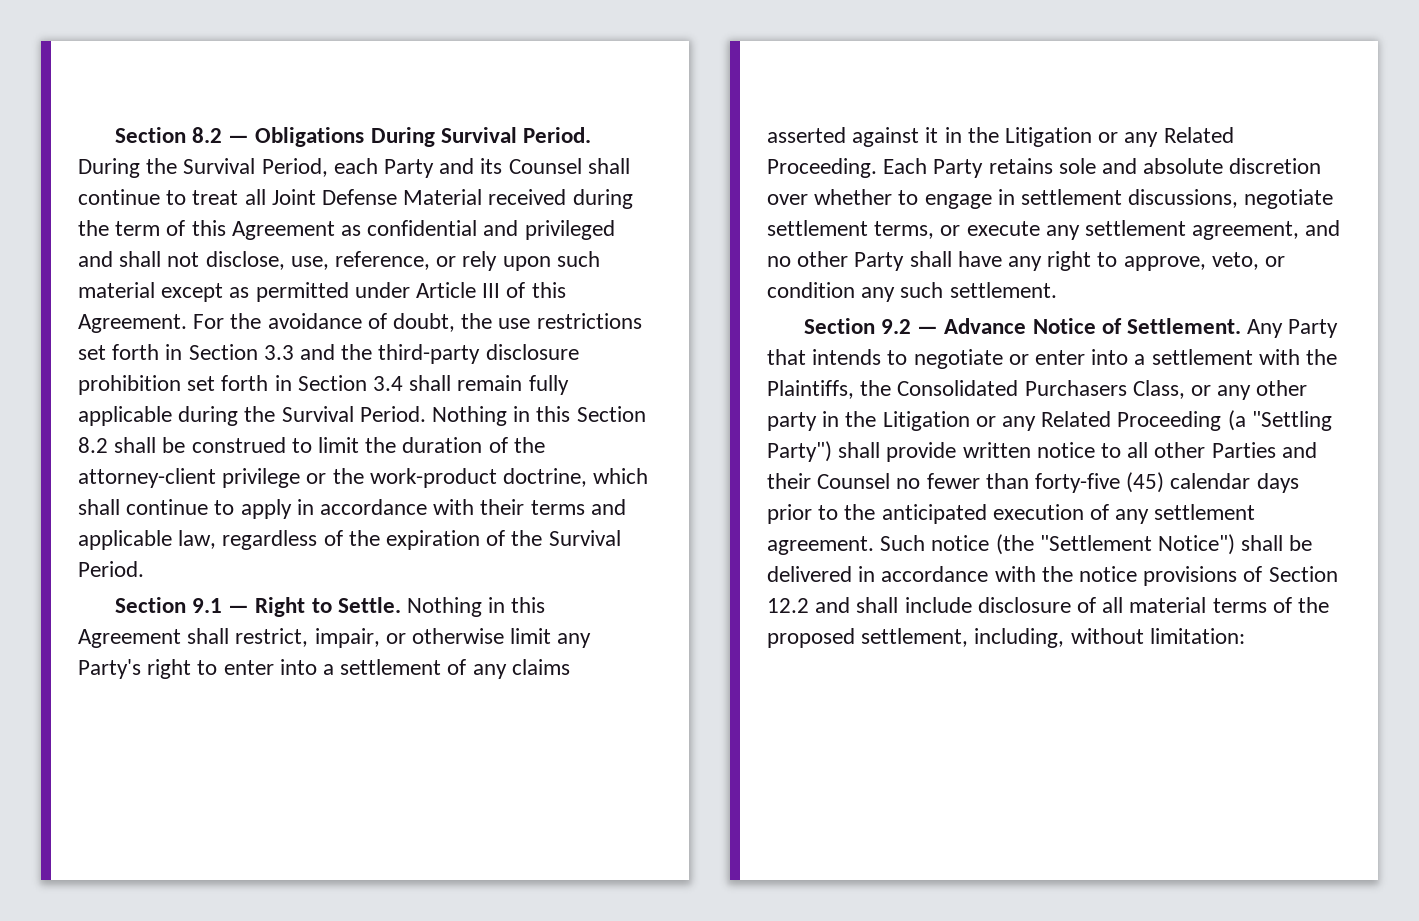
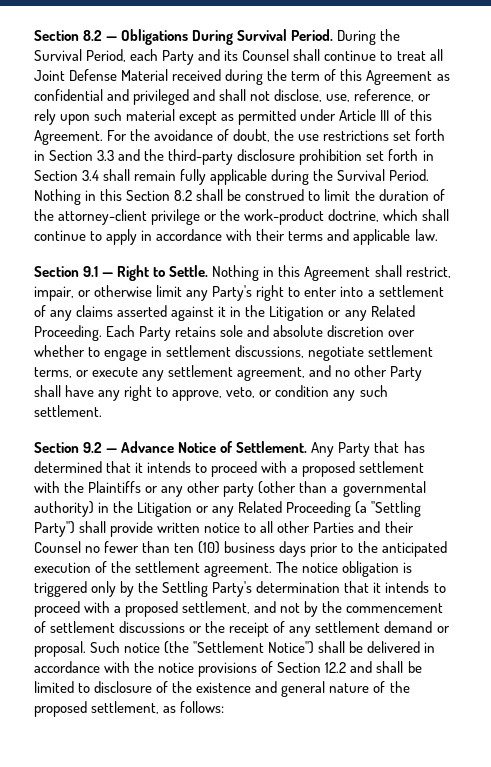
- Nothing in this Section 8.2 shall be construed to limit the duration of the attorney-client privilege or the work-product doctrine, which shall continue to apply in accordance with their terms and applicable law, regardless of the expiration of the Survival Period.
+ Nothing in this Section 8.2 shall be construed to limit the duration of the attorney-client privilege or the work-product doctrine, which shall continue to apply in accordance with their terms and applicable law.
- Any Party that intends to negotiate or enter into a settlement with the Plaintiffs, the Consolidated Purchasers Class, or any other party in the Litigation or any Related Proceeding (a "Settling Party") shall provide written notice to all other Parties and their Counsel no fewer than forty-five (45) calendar days prior to the anticipated execution of any settlement agreement.
+ Any Party that has determined that it intends to proceed with a proposed settlement with the Plaintiffs or any other party (other than a governmental authority) in the Litigation or any Related Proceeding (a "Settling Party") shall provide written notice to all other Parties and their Counsel no fewer than ten (10) business days prior to the anticipated execution of the settlement agreement. The notice obligation is triggered only by the Settling Party's determination that it intends to proceed with a proposed settlement, and not by the commencement of settlement discussions or the receipt of any settlement demand or proposal.
- Such notice (the "Settlement Notice") shall be delivered in accordance with the notice provisions of Section 12.2 and shall include disclosure of all material terms of the proposed settlement, including, without limitation:
+ Such notice (the "Settlement Notice") shall be delivered in accordance with the notice provisions of Section 12.2 and shall be limited to disclosure of the existence and general nature of the proposed settlement, as follows:

